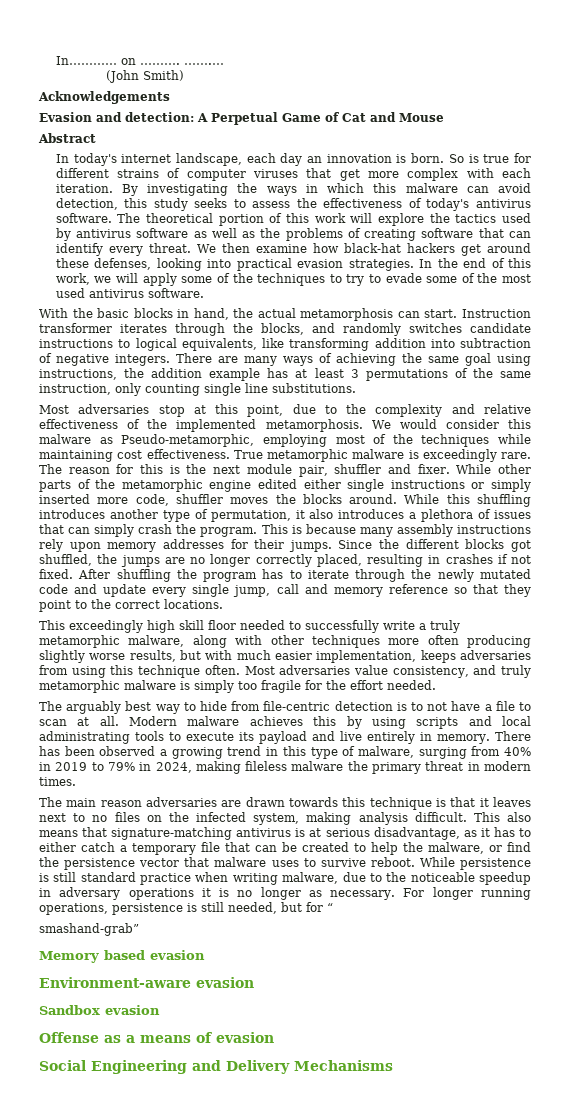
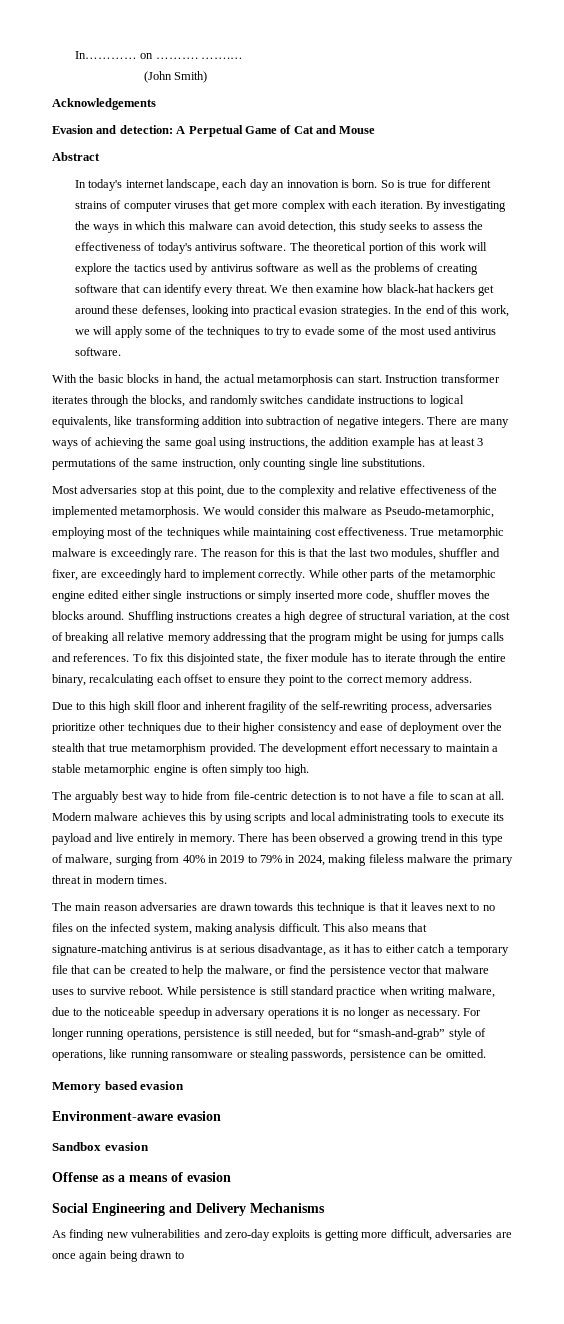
- The reason for this is the next module pair, shuffler and fixer.
+ The reason for this is that the last two modules, shuffler and fixer, are exceedingly hard to implement correctly.
- While this shuffling introduces another type of permutation, it also introduces a plethora of issues that can simply crash the program. This is because many assembly instructions rely upon memory addresses for their jumps. Since the different blocks got shuffled, the jumps are no longer correctly placed, resulting in crashes if not fixed. After shuffling the program has to iterate through the newly mutated code and update every single jump, call and memory reference so that they point to the correct locations.
- This exceedingly high skill floor needed to successfully write a truly metamorphic malware, along with other techniques more often producing slightly worse results, but with much easier implementation, keeps adversaries from using this technique often. Most adversaries value consistency, and truly metamorphic malware is simply too fragile for the effort needed.
+ Shuffling instructions creates a high degree of structural variation, at the cost of breaking all relative memory addressing that the program might be using for jumps calls and references. To fix this disjointed state, the fixer module has to iterate through the entire binary, recalculating each offset to ensure they point to the correct memory address.
+ Due to this high skill floor and inherent fragility of the self-rewriting process, adversaries prioritize other techniques due to their higher consistency and ease of deployment over the stealth that true metamorphism provided. The development effort necessary to maintain a stable metamorphic engine is often simply too high.
- For longer running operations, persistence is still needed, but for “
- smashand-grab”
+ For longer running operations, persistence is still needed, but for “smash-and-grab” style of operations, like running ransomware or stealing passwords, persistence can be omitted.
+ As finding new vulnerabilities and zero-day exploits is getting more difficult, adversaries are once again being drawn to

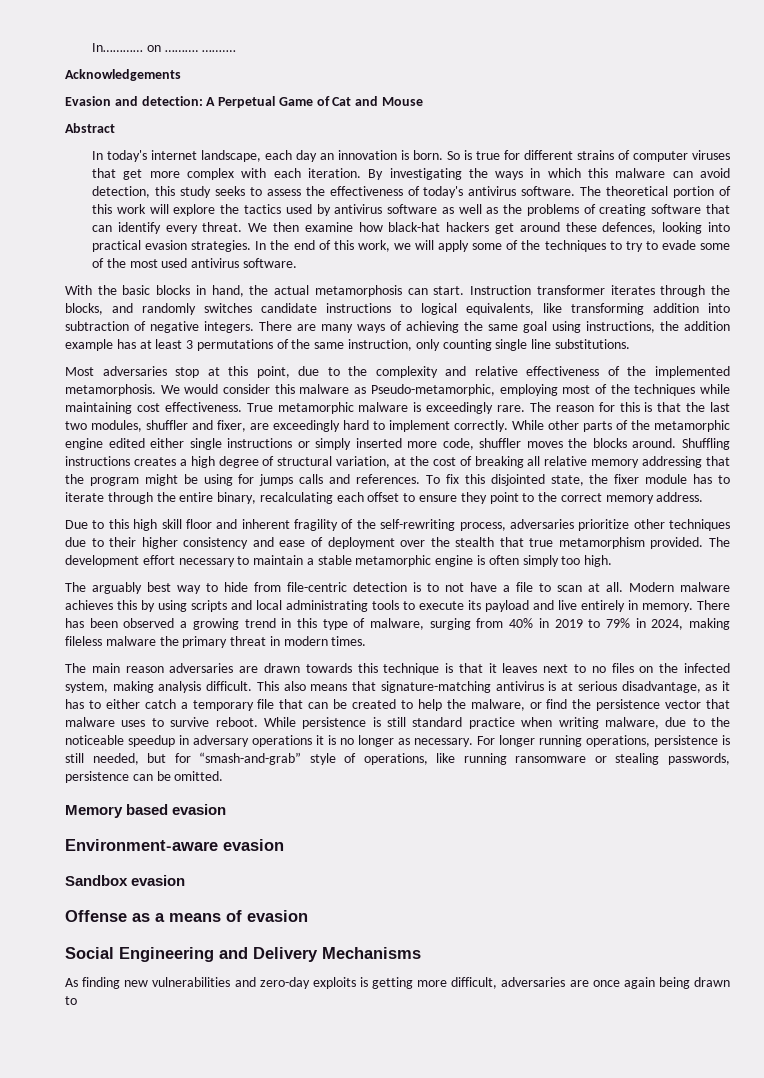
- (John Smith)
- We then examine how black-hat hackers get around these defenses, looking into practical evasion strategies.
+ We then examine how black-hat hackers get around these defences, looking into practical evasion strategies.

